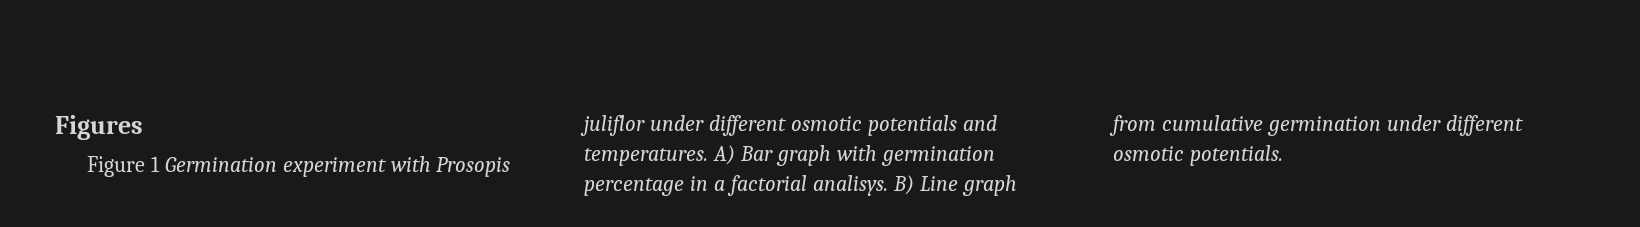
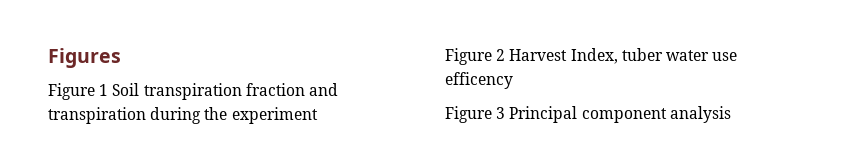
- Figure 1 Germination experiment with Prosopis juliflor under different osmotic potentials and temperatures. A) Bar graph with germination percentage in a factorial analisys. B) Line graph from cumulative germination under different osmotic potentials.
+ Figure 1 Soil transpiration fraction and transpiration during the experiment
+ Figure 2 Harvest Index, tuber water use efficency
+ Figure 3 Principal component analysis

